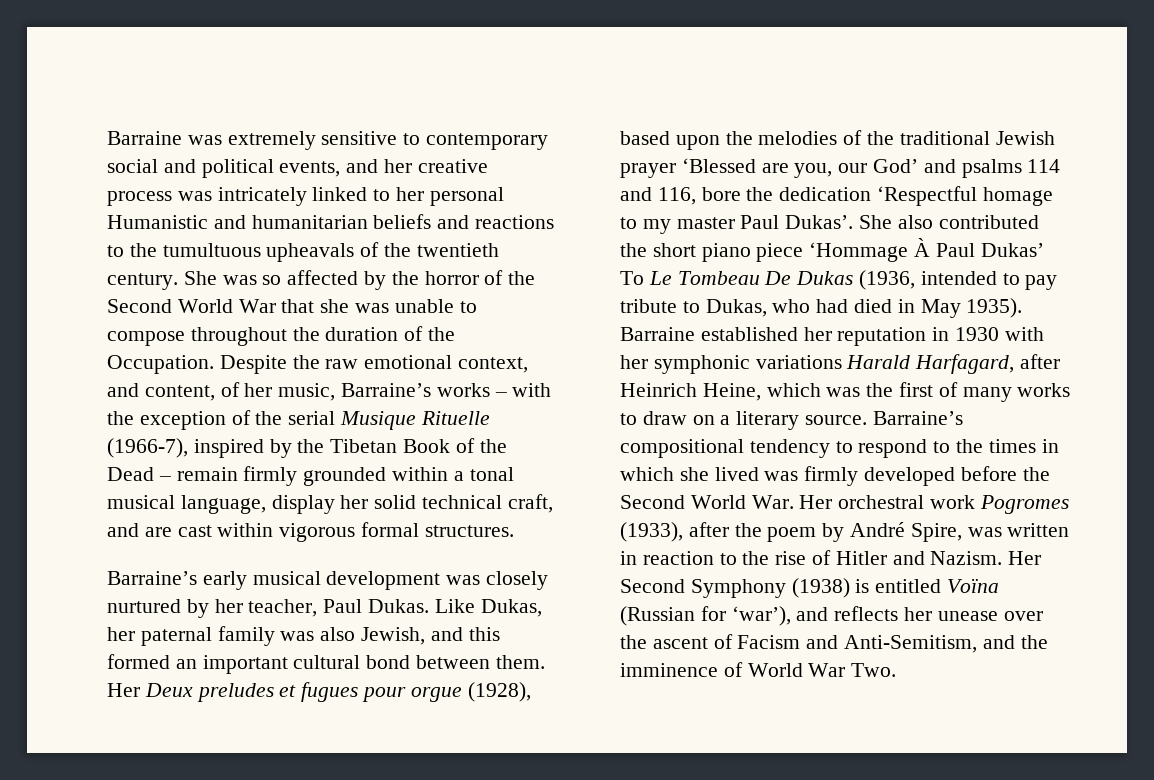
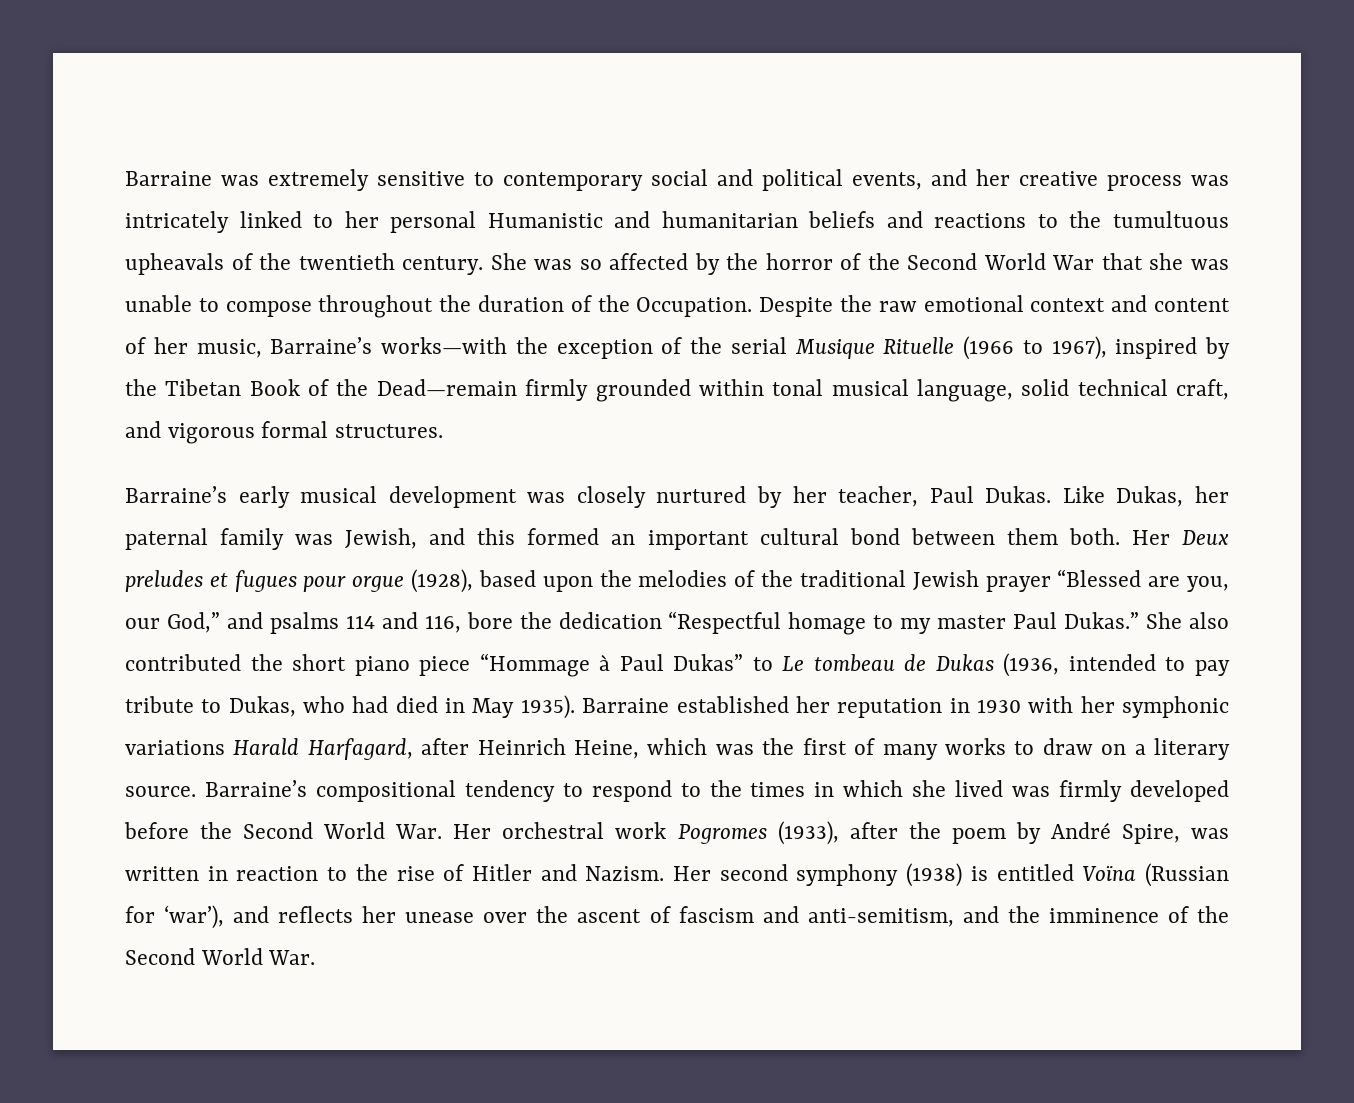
- Despite the raw emotional context, and content, of her music, Barraine’s works – with the exception of the serial Musique Rituelle (1966-7), inspired by the Tibetan Book of the Dead – remain firmly grounded within a tonal musical language, display her solid technical craft, and are cast within vigorous formal structures.
+ Despite the raw emotional context and content of her music, Barraine’s works—with the exception of the serial Musique Rituelle (1966 to 1967), inspired by the Tibetan Book of the Dead—remain firmly grounded within tonal musical language, solid technical craft, and vigorous formal structures.
- Like Dukas, her paternal family was also Jewish, and this formed an important cultural bond between them.
+ Like Dukas, her paternal family was Jewish, and this formed an important cultural bond between them both.
- Her Deux preludes et fugues pour orgue (1928), based upon the melodies of the traditional Jewish prayer ‘Blessed are you, our God’ and psalms 114 and 116, bore the dedication ‘Respectful homage to my master Paul Dukas’.
+ Her Deux preludes et fugues pour orgue (1928), based upon the melodies of the traditional Jewish prayer “Blessed are you, our God,” and psalms 114 and 116, bore the dedication “Respectful homage to my master Paul Dukas.”
- She also contributed the short piano piece ‘Hommage À Paul Dukas’ To Le Tombeau De Dukas (1936, intended to pay tribute to Dukas, who had died in May 1935).
+ She also contributed the short piano piece “Hommage à Paul Dukas” to Le tombeau de Dukas (1936, intended to pay tribute to Dukas, who had died in May 1935).
- Her Second Symphony (1938) is entitled Voïna (Russian for ‘war’), and reflects her unease over the ascent of Facism and Anti-Semitism, and the imminence of World War Two.
+ Her second symphony (1938) is entitled Voïna (Russian for ‘war’), and reflects her unease over the ascent of fascism and anti-semitism, and the imminence of the Second World War.

